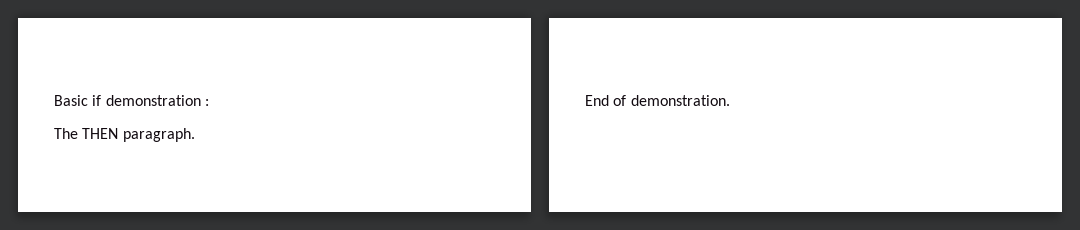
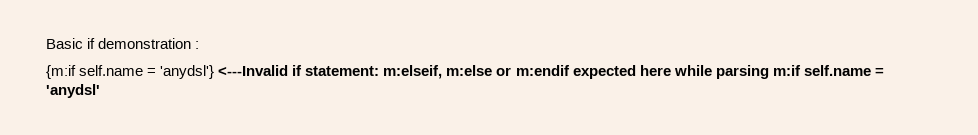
- The THEN paragraph.
- End of demonstration.
+ {m:if self.name = 'anydsl'} <---Invalid if statement: m:elseif, m:else or m:endif expected here while parsing m:if self.name = 'anydsl'

